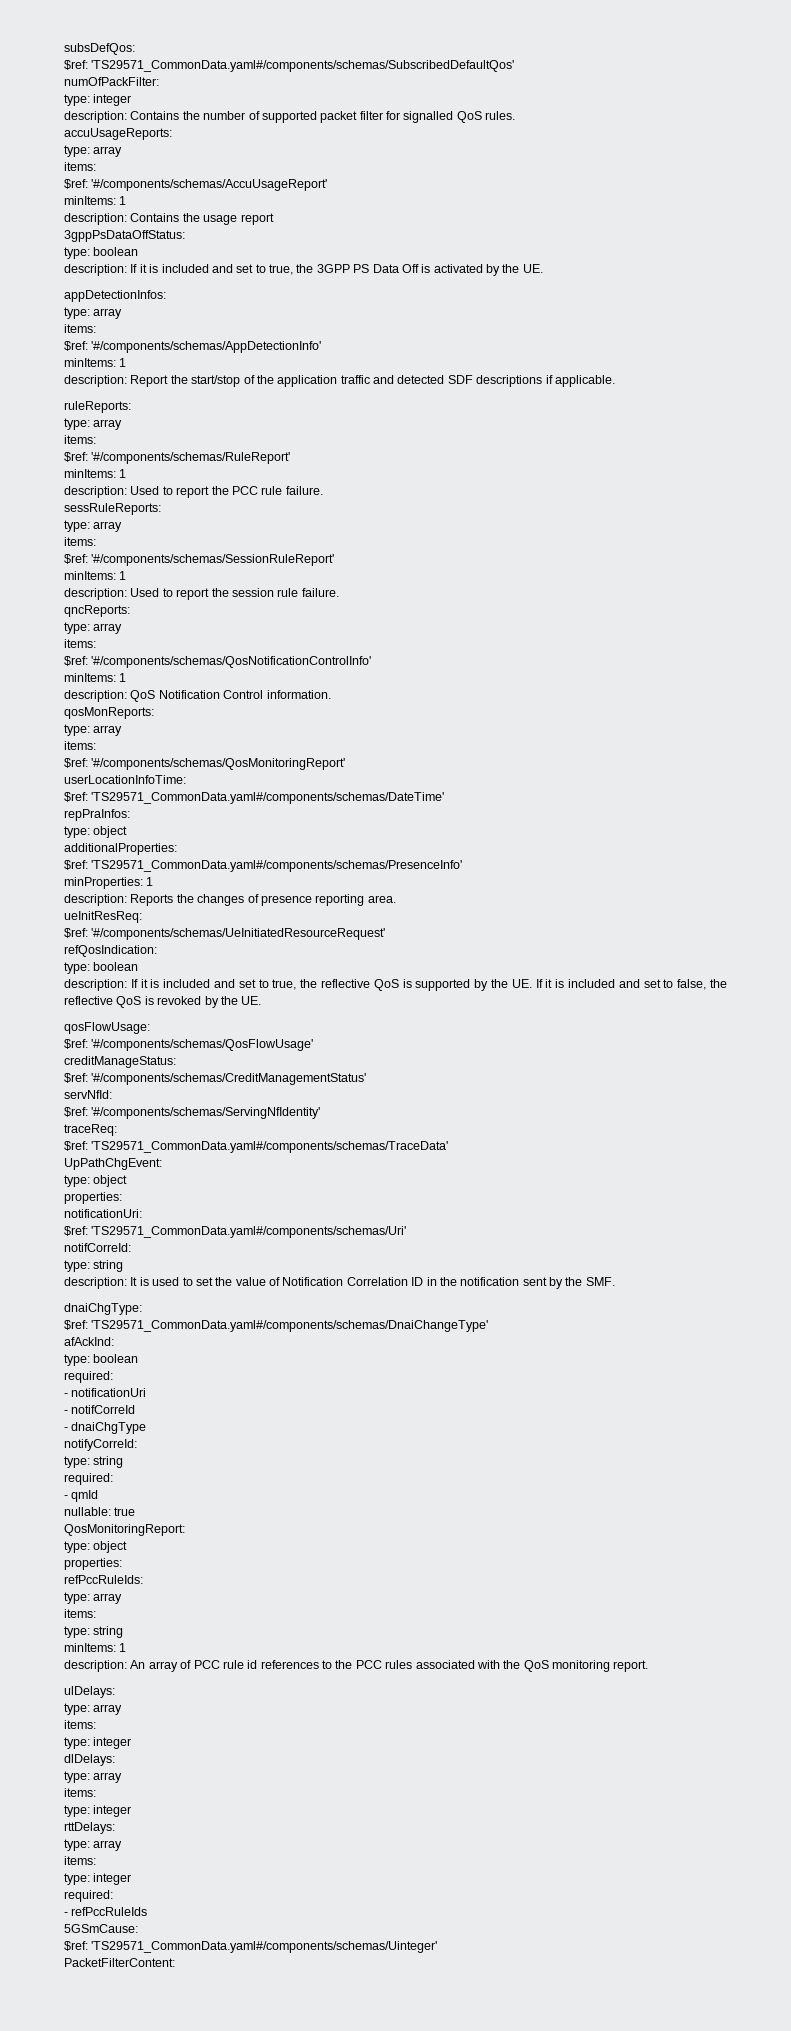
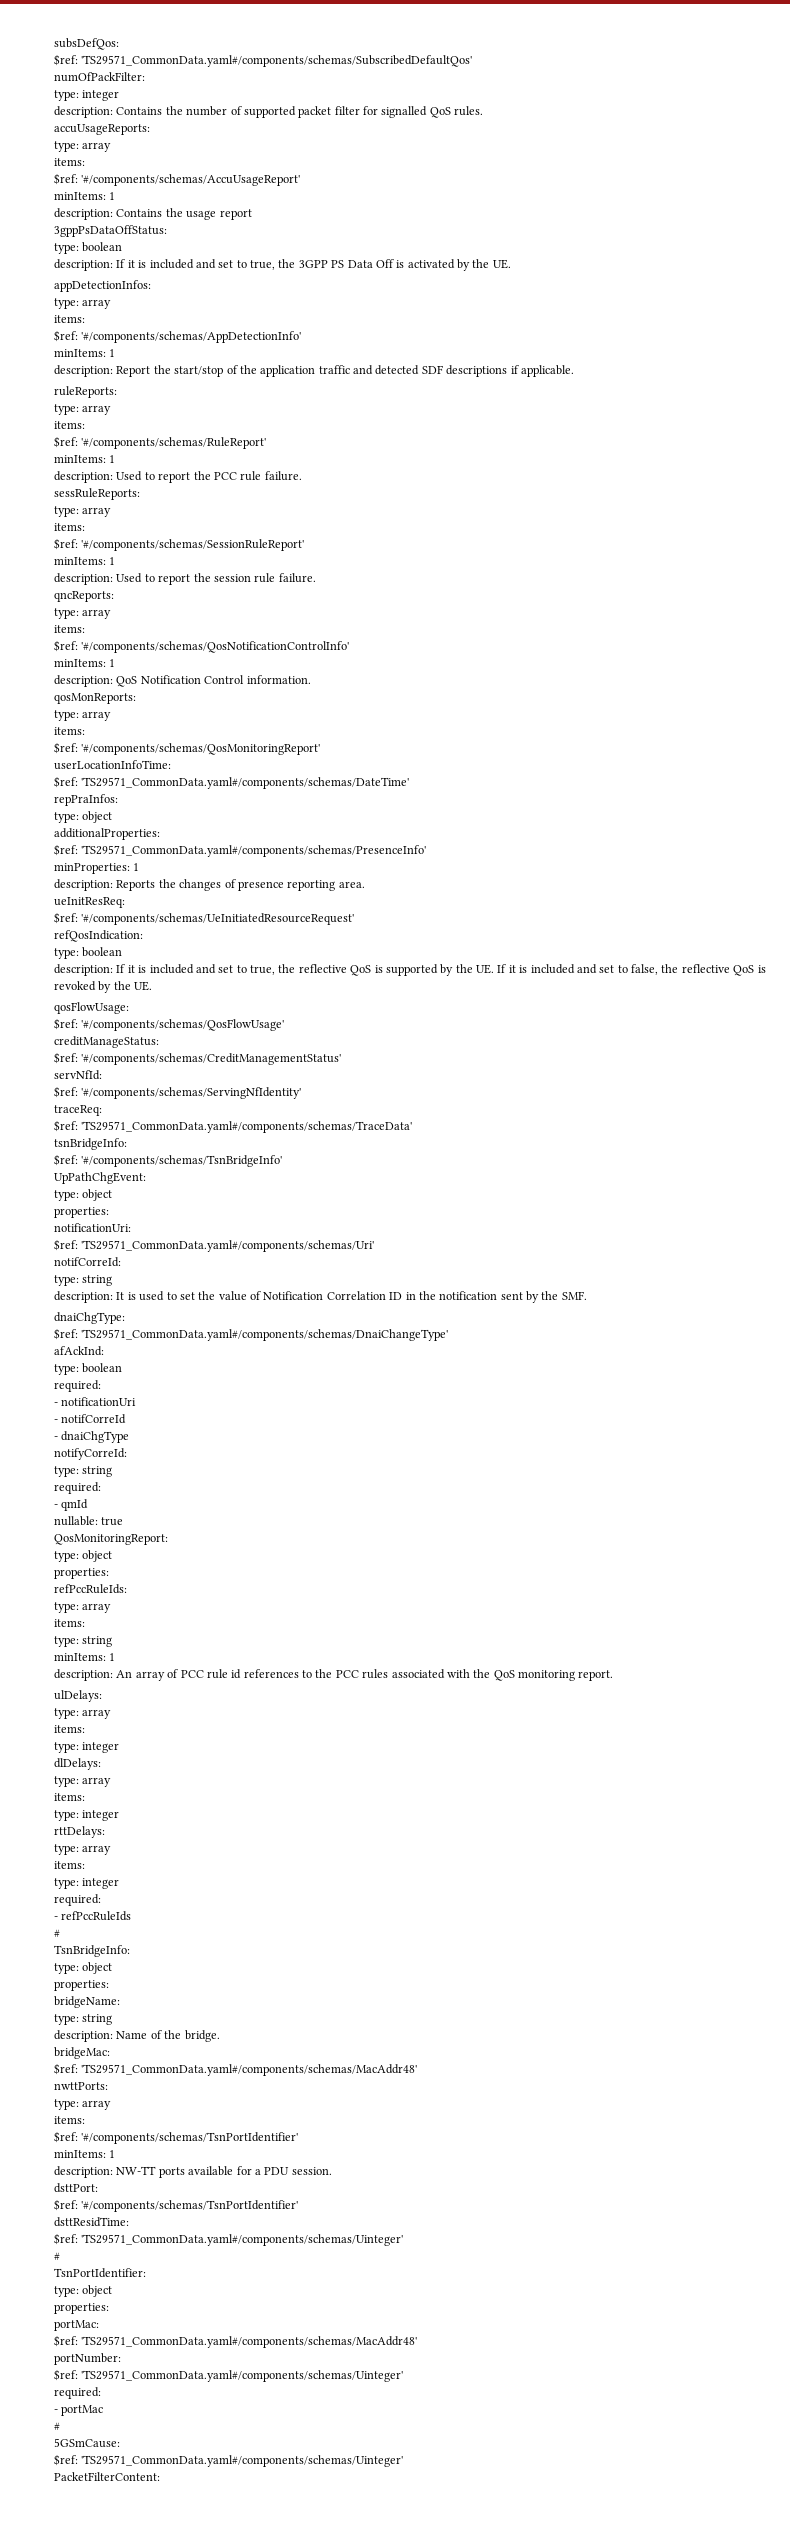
+ tsnBridgeInfo:
+ $ref: '#/components/schemas/TsnBridgeInfo'
  - refPccRuleIds
+ #
+ TsnBridgeInfo:
+ type: object
+ properties:
+ bridgeName:
+ type: string
+ description: Name of the bridge.
+ bridgeMac:
+ $ref: 'TS29571_CommonData.yaml#/components/schemas/MacAddr48'
+ nwttPorts:
+ type: array
+ items:
+ $ref: '#/components/schemas/TsnPortIdentifier'
+ minItems: 1
+ description: NW-TT ports available for a PDU session.
+ dsttPort:
+ $ref: '#/components/schemas/TsnPortIdentifier'
+ dsttResidTime:
+ $ref: 'TS29571_CommonData.yaml#/components/schemas/Uinteger'
+ #
+ TsnPortIdentifier:
+ type: object
+ properties:
+ portMac:
+ $ref: 'TS29571_CommonData.yaml#/components/schemas/MacAddr48'
+ portNumber:
+ $ref: 'TS29571_CommonData.yaml#/components/schemas/Uinteger'
+ required:
+ - portMac
+ #

